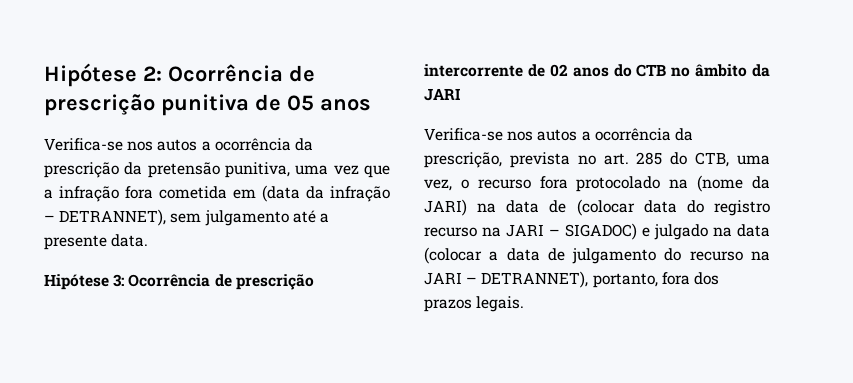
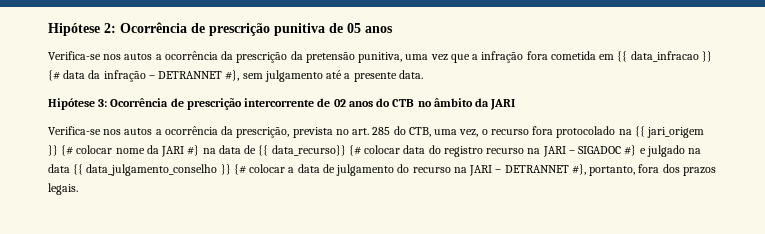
- Verifica-se nos autos a ocorrência da prescrição da pretensão punitiva, uma vez que a infração fora cometida em (data da infração – DETRANNET), sem julgamento até a presente data.
+ Verifica-se nos autos a ocorrência da prescrição da pretensão punitiva, uma vez que a infração fora cometida em {{ data_infracao }} {# data da infração – DETRANNET #}, sem julgamento até a presente data.
- Verifica-se nos autos a ocorrência da prescrição, prevista no art. 285 do CTB, uma vez, o recurso fora protocolado na (nome da JARI) na data de (colocar data do registro recurso na JARI – SIGADOC) e julgado na data (colocar a data de julgamento do recurso na JARI – DETRANNET), portanto, fora dos prazos legais.
+ Verifica-se nos autos a ocorrência da prescrição, prevista no art. 285 do CTB, uma vez, o recurso fora protocolado na {{ jari_origem }} {# colocar nome da JARI #} na data de {{ data_recurso}} {# colocar data do registro recurso na JARI – SIGADOC #} e julgado na data {{ data_julgamento_conselho }} {# colocar a data de julgamento do recurso na JARI – DETRANNET #}, portanto, fora dos prazos legais.

